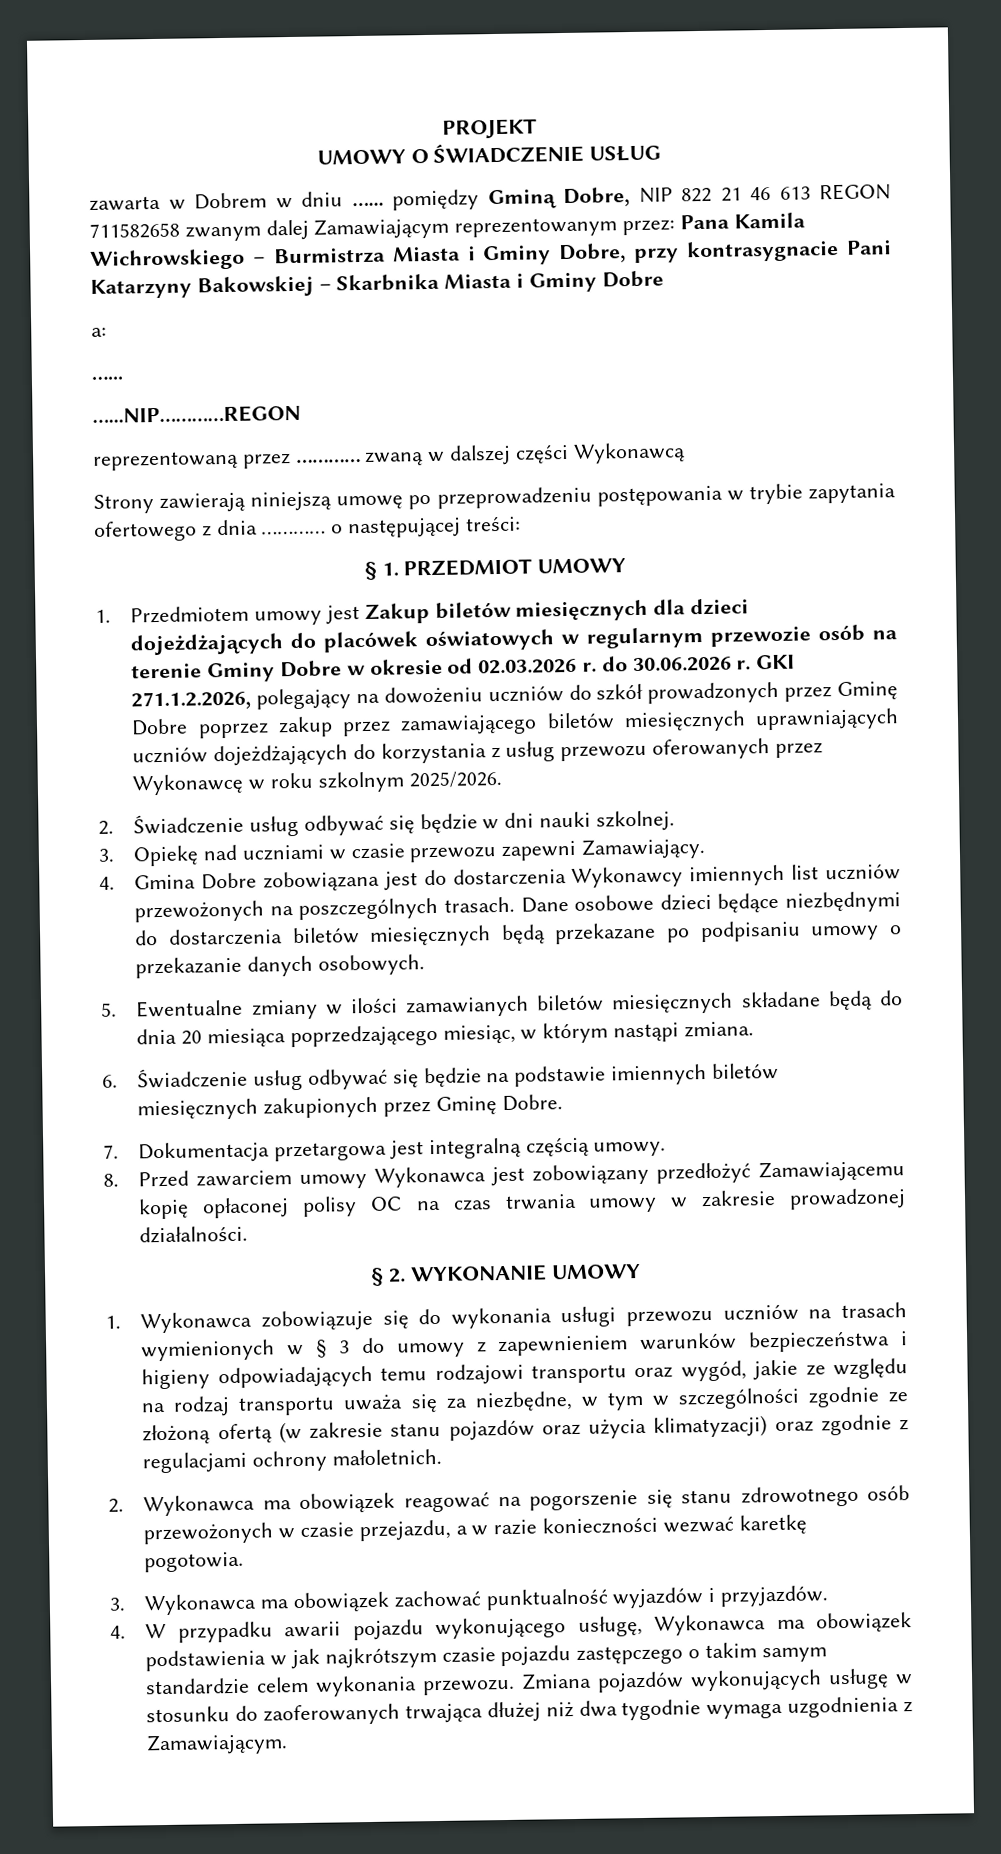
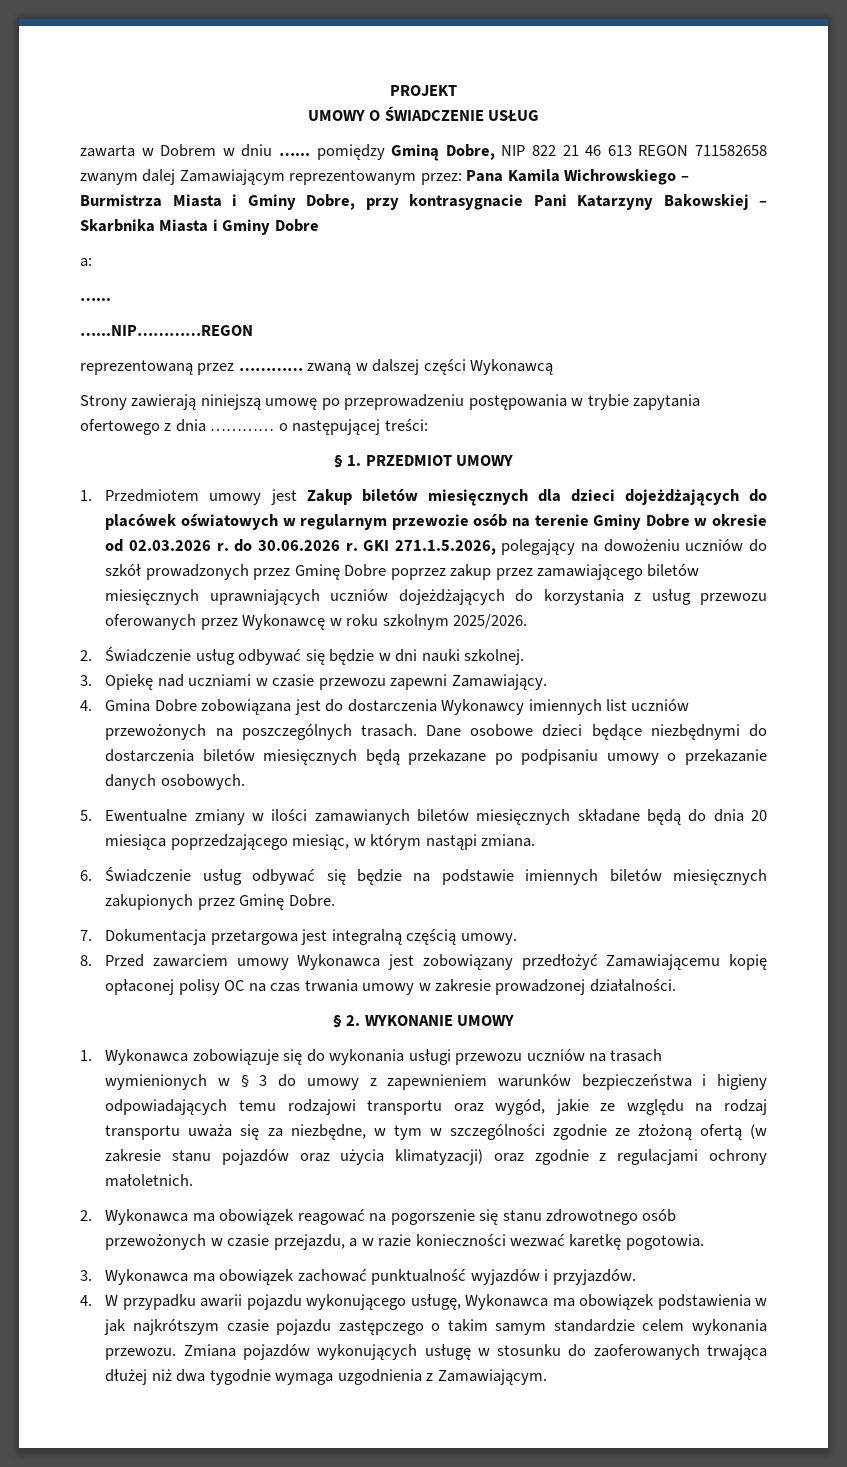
- GKI 271.1.2.2026, polegający na dowożeniu uczniów do szkół prowadzonych przez Gminę Dobre poprzez zakup przez zamawiającego biletów miesięcznych uprawniających uczniów dojeżdżających do korzystania z usług przewozu oferowanych przez Wykonawcę w roku szkolnym 2025/2026.
+ GKI 271.1.5.2026, polegający na dowożeniu uczniów do szkół prowadzonych przez Gminę Dobre poprzez zakup przez zamawiającego biletów miesięcznych uprawniających uczniów dojeżdżających do korzystania z usług przewozu oferowanych przez Wykonawcę w roku szkolnym 2025/2026.

